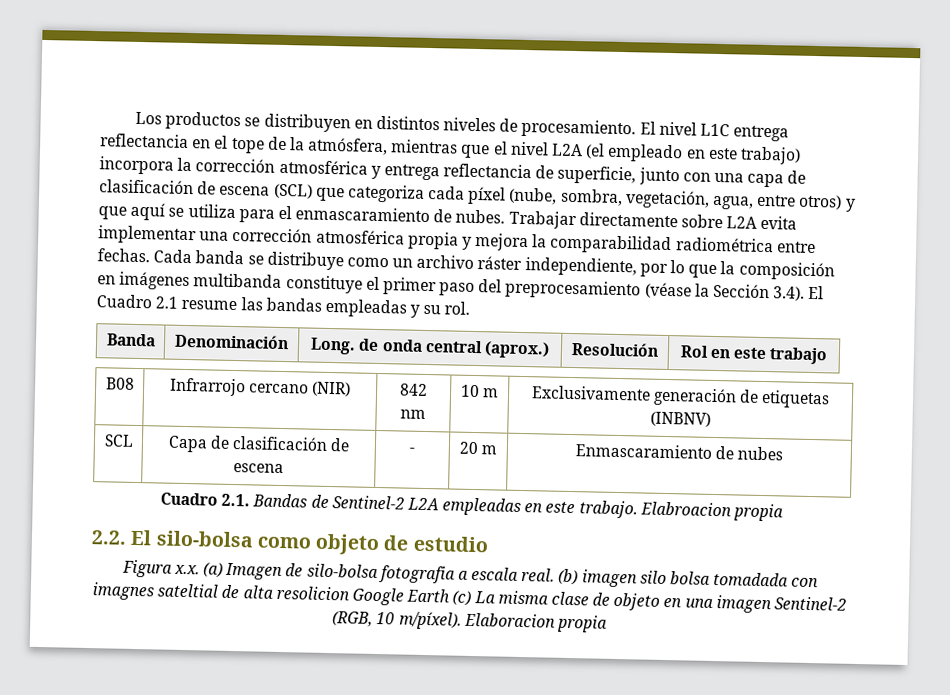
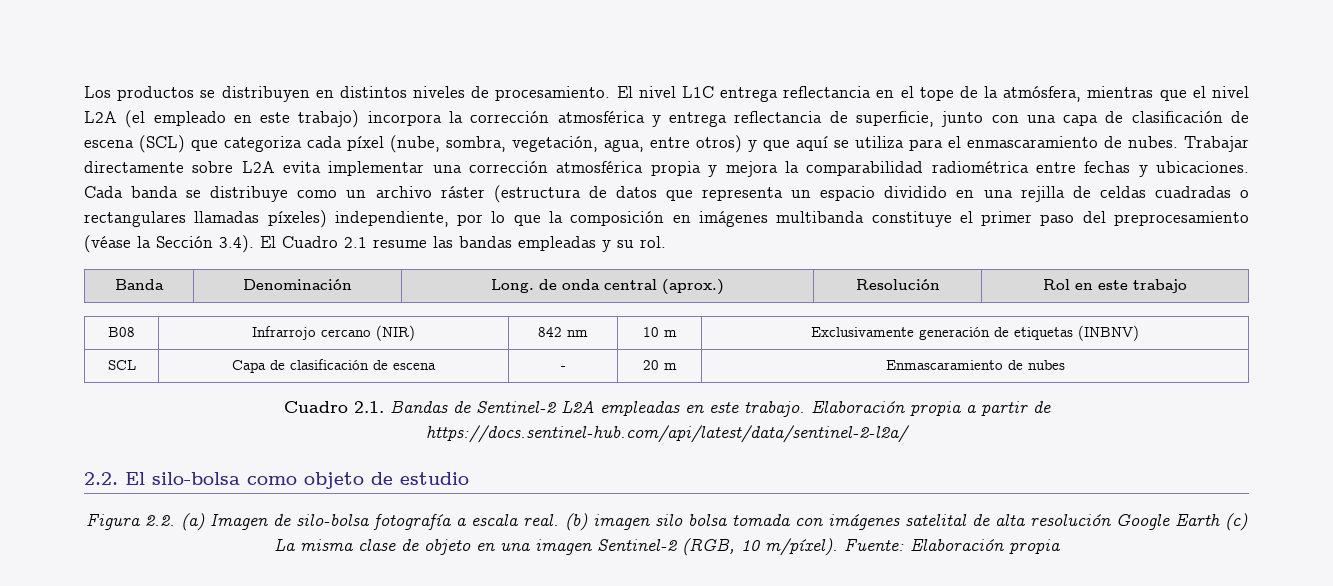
- Trabajar directamente sobre L2A evita implementar una corrección atmosférica propia y mejora la comparabilidad radiométrica entre fechas.
+ Trabajar directamente sobre L2A evita implementar una corrección atmosférica propia y mejora la comparabilidad radiométrica entre fechas y ubicaciones.
- Cada banda se distribuye como un archivo ráster independiente, por lo que la composición en imágenes multibanda constituye el primer paso del preprocesamiento (véase la Sección 3.4). El Cuadro 2.1 resume las bandas empleadas y su rol.
+ Cada banda se distribuye como un archivo ráster (estructura de datos que representa un espacio dividido en una rejilla de celdas cuadradas o rectangulares llamadas píxeles) independiente, por lo que la composición en imágenes multibanda constituye el primer paso del preprocesamiento (véase la Sección 3.4). El Cuadro 2.1 resume las bandas empleadas y su rol.
- Elabroacion propia
+ Elaboración propia a partir de https://docs.sentinel-hub.com/api/latest/data/sentinel-2-l2a/
- Figura x.x. (a) Imagen de silo-bolsa fotografia a escala real.
+ Figura 2.2. (a) Imagen de silo-bolsa fotografía a escala real.
- (b) imagen silo bolsa tomadada con imagnes sateltial de alta resolicion Google Earth (c) La misma clase de objeto en una imagen Sentinel-2 (RGB, 10 m/píxel).
+ (b) imagen silo bolsa tomada con imágenes satelital de alta resolución Google Earth (c) La misma clase de objeto en una imagen Sentinel-2 (RGB, 10 m/píxel).
- Elaboracion propia
+ Fuente: Elaboración propia

